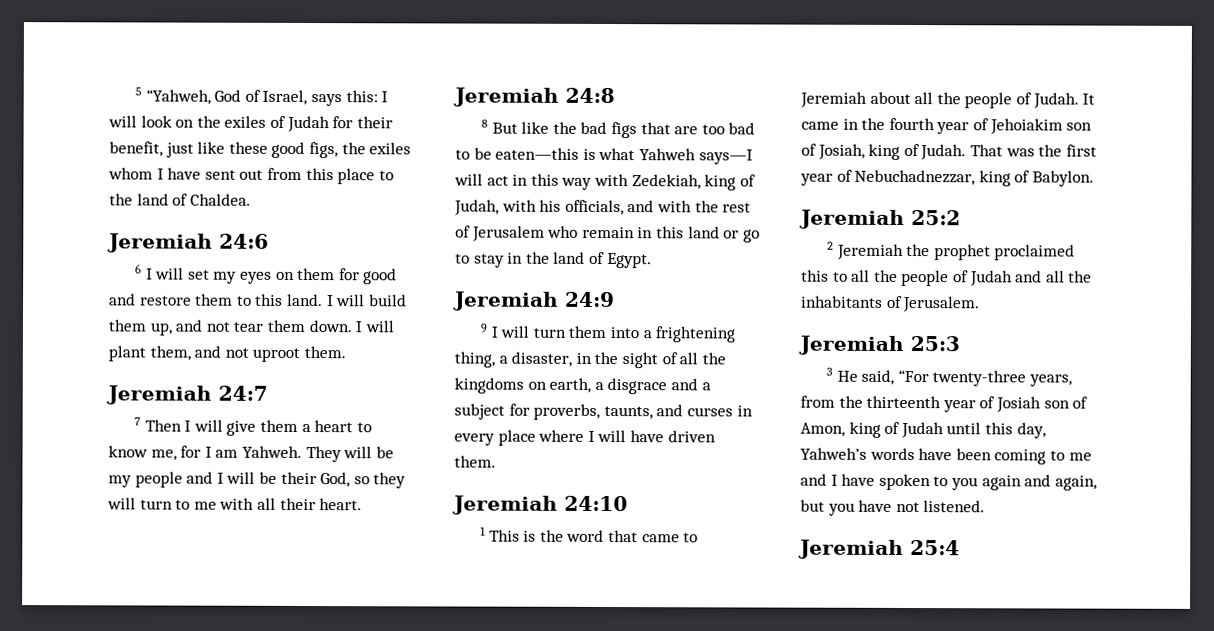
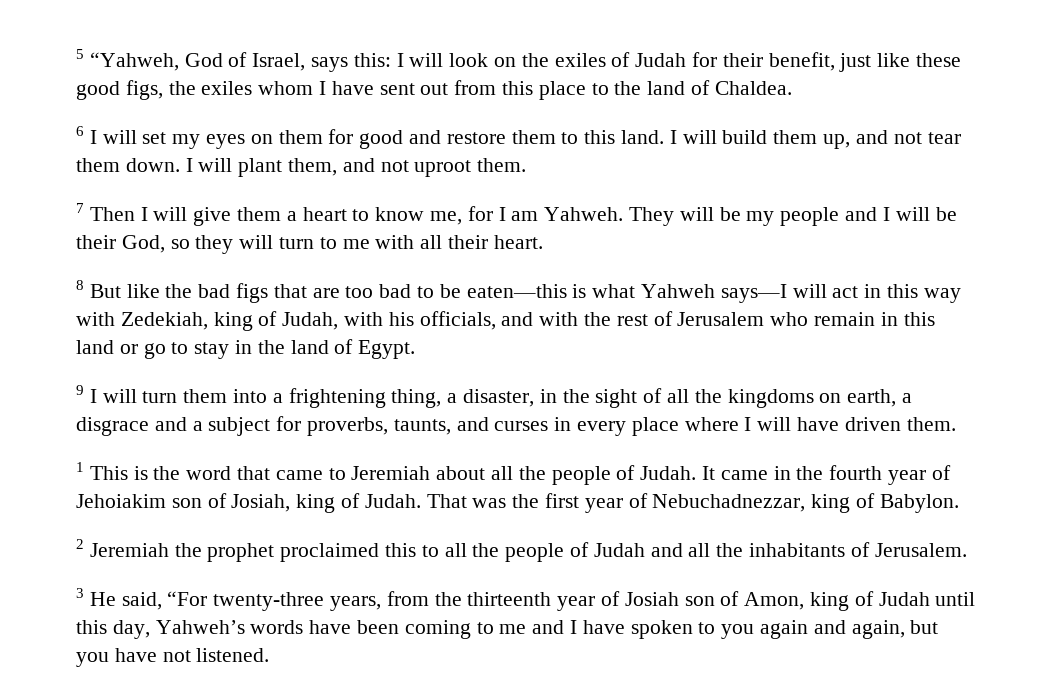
- Jeremiah 24:6
- Jeremiah 24:7
- Jeremiah 24:8
- Jeremiah 24:9
- Jeremiah 24:10
- Jeremiah 25:2
- Jeremiah 25:3
- Jeremiah 25:4

